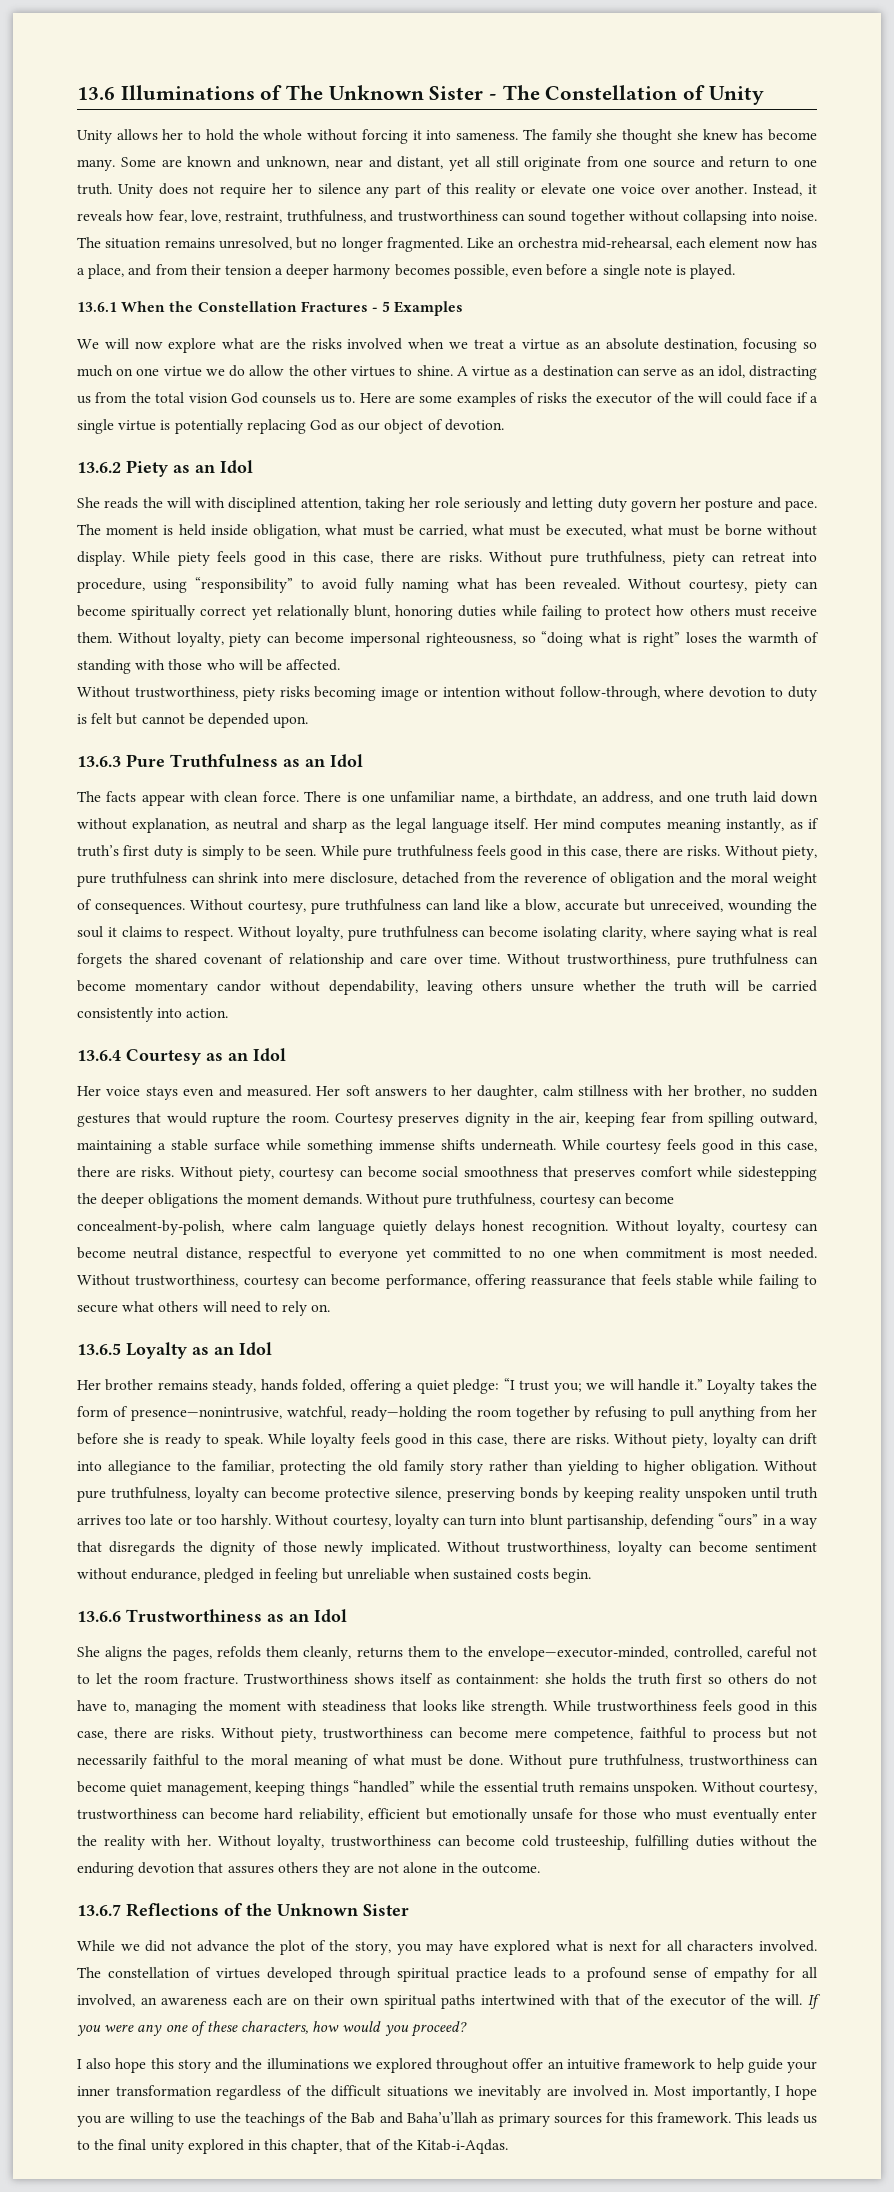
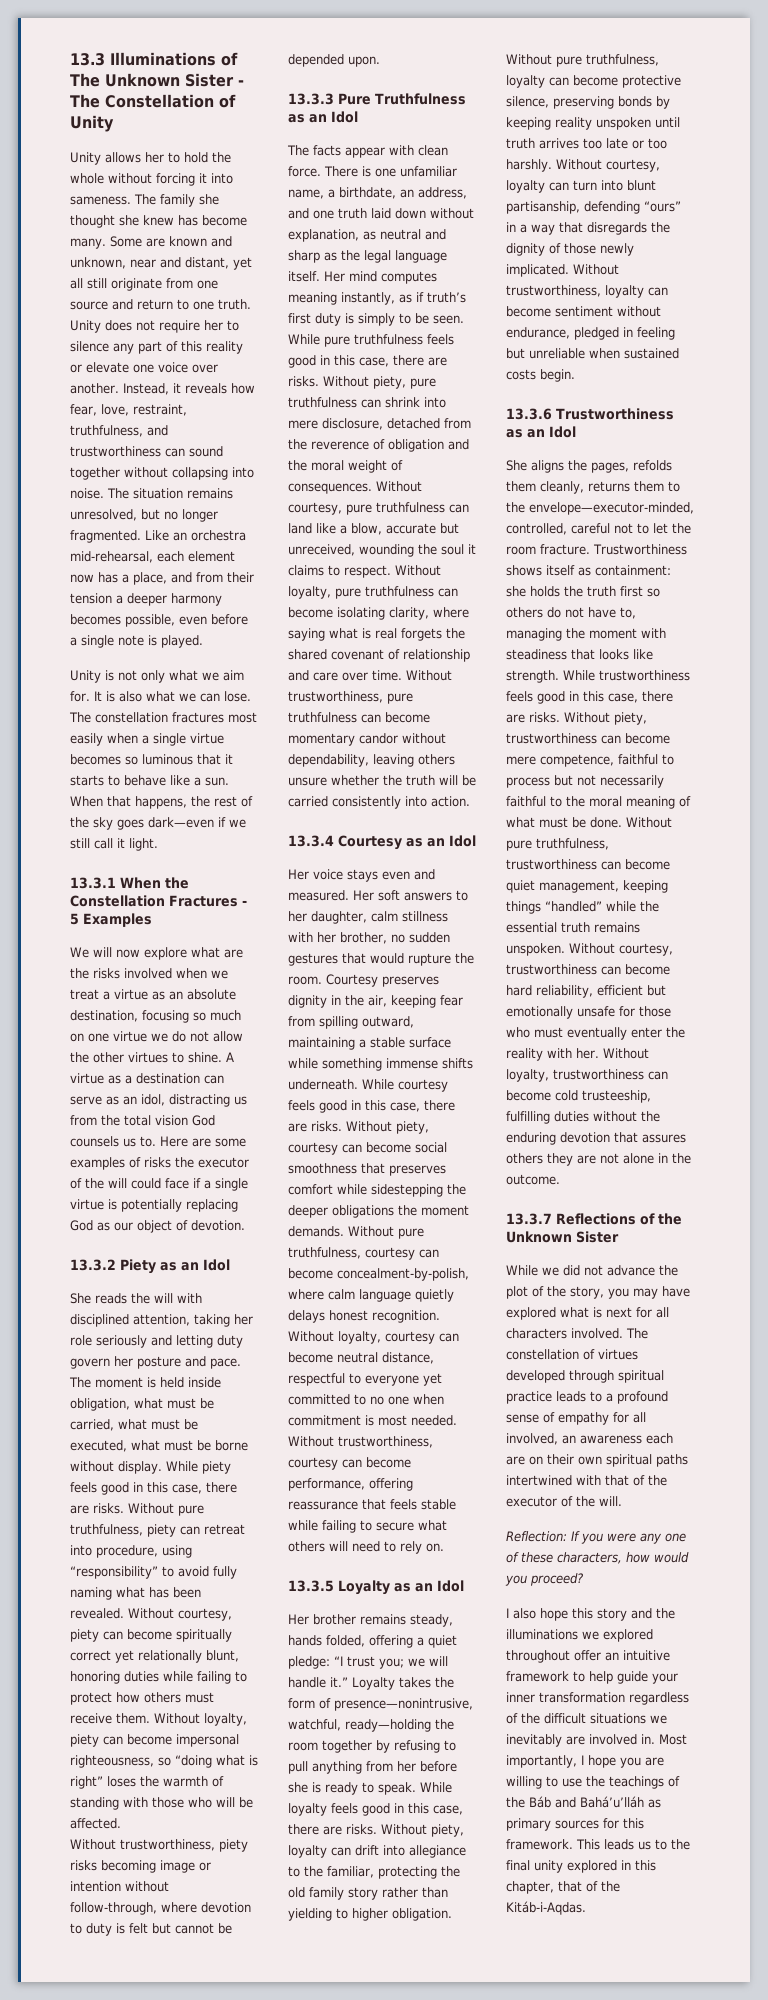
- 13.6 Illuminations of The Unknown Sister - The Constellation of Unity
+ 13.3 Illuminations of The Unknown Sister - The Constellation of Unity
- 13.6.1 When the Constellation Fractures - 5 Examples
+ Unity is not only what we aim for. It is also what we can lose. The constellation fractures most easily when a single virtue becomes so luminous that it starts to behave like a sun. When that happens, the rest of the sky goes dark—even if we still call it light.
+ 13.3.1 When the Constellation Fractures - 5 Examples
- We will now explore what are the risks involved when we treat a virtue as an absolute destination, focusing so much on one virtue we do allow the other virtues to shine.
+ We will now explore what are the risks involved when we treat a virtue as an absolute destination, focusing so much on one virtue we do not allow the other virtues to shine.
- 13.6.2 Piety as an Idol
+ 13.3.2 Piety as an Idol
- 13.6.3 Pure Truthfulness as an Idol
+ 13.3.3 Pure Truthfulness as an Idol
- 13.6.4 Courtesy as an Idol
+ 13.3.4 Courtesy as an Idol
- 13.6.5 Loyalty as an Idol
+ 13.3.5 Loyalty as an Idol
- 13.6.6 Trustworthiness as an Idol
+ 13.3.6 Trustworthiness as an Idol
- 13.6.7 Reflections of the Unknown Sister
+ 13.3.7 Reflections of the Unknown Sister
- The constellation of virtues developed through spiritual practice leads to a profound sense of empathy for all involved, an awareness each are on their own spiritual paths intertwined with that of the executor of the will. If you were any one of these characters, how would you proceed?
+ The constellation of virtues developed through spiritual practice leads to a profound sense of empathy for all involved, an awareness each are on their own spiritual paths intertwined with that of the executor of the will.
+ Reflection: If you were any one of these characters, how would you proceed?
- Most importantly, I hope you are willing to use the teachings of the Bab and Baha’u’llah as primary sources for this framework.
+ Most importantly, I hope you are willing to use the teachings of the Báb and Bahá’u’lláh as primary sources for this framework.
- This leads us to the final unity explored in this chapter, that of the Kitab-i-Aqdas.
+ This leads us to the final unity explored in this chapter, that of the Kitáb-i-Aqdas.

